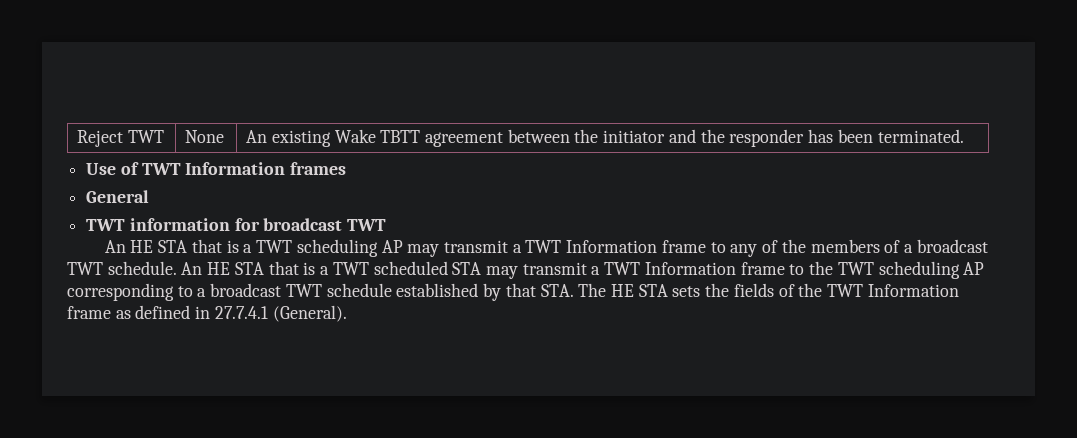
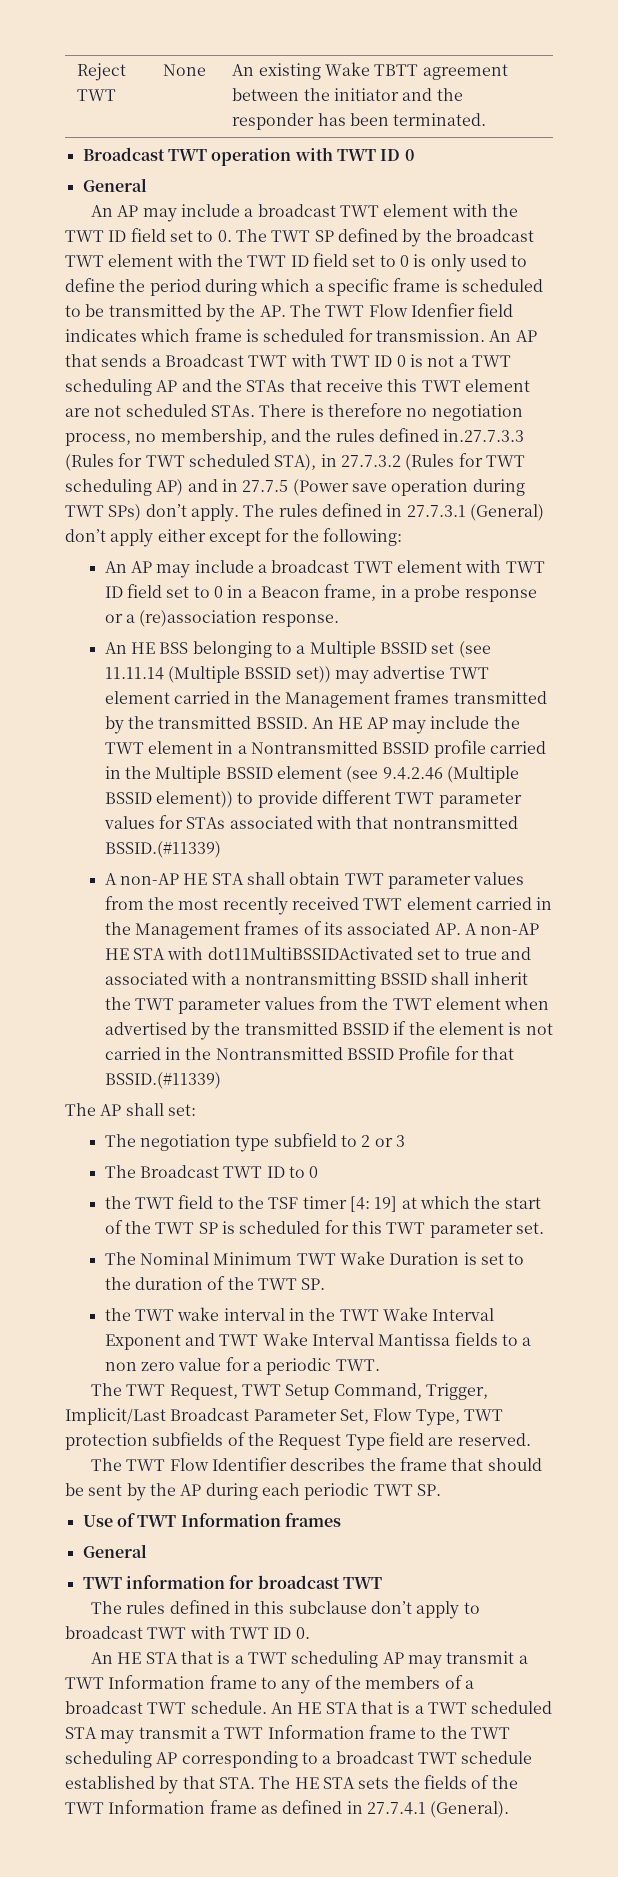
+ Broadcast TWT operation with TWT ID 0
+ General
+ An AP may include a broadcast TWT element with the TWT ID field set to 0. The TWT SP defined by the broadcast TWT element with the TWT ID field set to 0 is only used to define the period during which a specific frame is scheduled to be transmitted by the AP. The TWT Flow Idenfier field indicates which frame is scheduled for transmission. An AP that sends a Broadcast TWT with TWT ID 0 is not a TWT scheduling AP and the STAs that receive this TWT element are not scheduled STAs. There is therefore no negotiation process, no membership, and the rules defined in.27.7.3.3 (Rules for TWT scheduled STA), in 27.7.3.2 (Rules for TWT scheduling AP) and in 27.7.5 (Power save operation during TWT SPs) don’t apply. The rules defined in 27.7.3.1 (General) don’t apply either except for the following:
+ An AP may include a broadcast TWT element with TWT ID field set to 0 in a Beacon frame, in a probe response or a (re)association response.
+ An HE BSS belonging to a Multiple BSSID set (see 11.11.14 (Multiple BSSID set)) may advertise TWT element carried in the Management frames transmitted by the transmitted BSSID. An HE AP may include the TWT element in a Nontransmitted BSSID profile carried in the Multiple BSSID element (see 9.4.2.46 (Multiple BSSID element)) to provide different TWT parameter values for STAs associated with that nontransmitted BSSID.(#11339)
+ A non-AP HE STA shall obtain TWT parameter values from the most recently received TWT element carried in the Management frames of its associated AP. A non-AP HE STA with dot11MultiBSSIDActivated set to true and associated with a nontransmitting BSSID shall inherit the TWT parameter values from the TWT element when advertised by the transmitted BSSID if the element is not carried in the Nontransmitted BSSID Profile for that BSSID.(#11339)
+ The AP shall set:
+ The negotiation type subfield to 2 or 3
+ The Broadcast TWT ID to 0
+ the TWT field to the TSF timer [4: 19] at which the start of the TWT SP is scheduled for this TWT parameter set.
+ The Nominal Minimum TWT Wake Duration is set to the duration of the TWT SP.
+ the TWT wake interval in the TWT Wake Interval Exponent and TWT Wake Interval Mantissa fields to a non zero value for a periodic TWT.
+ The TWT Request, TWT Setup Command, Trigger, Implicit/Last Broadcast Parameter Set, Flow Type, TWT protection subfields of the Request Type field are reserved.
+ The TWT Flow Identifier describes the frame that should be sent by the AP during each periodic TWT SP.
+ The rules defined in this subclause don’t apply to broadcast TWT with TWT ID 0.

